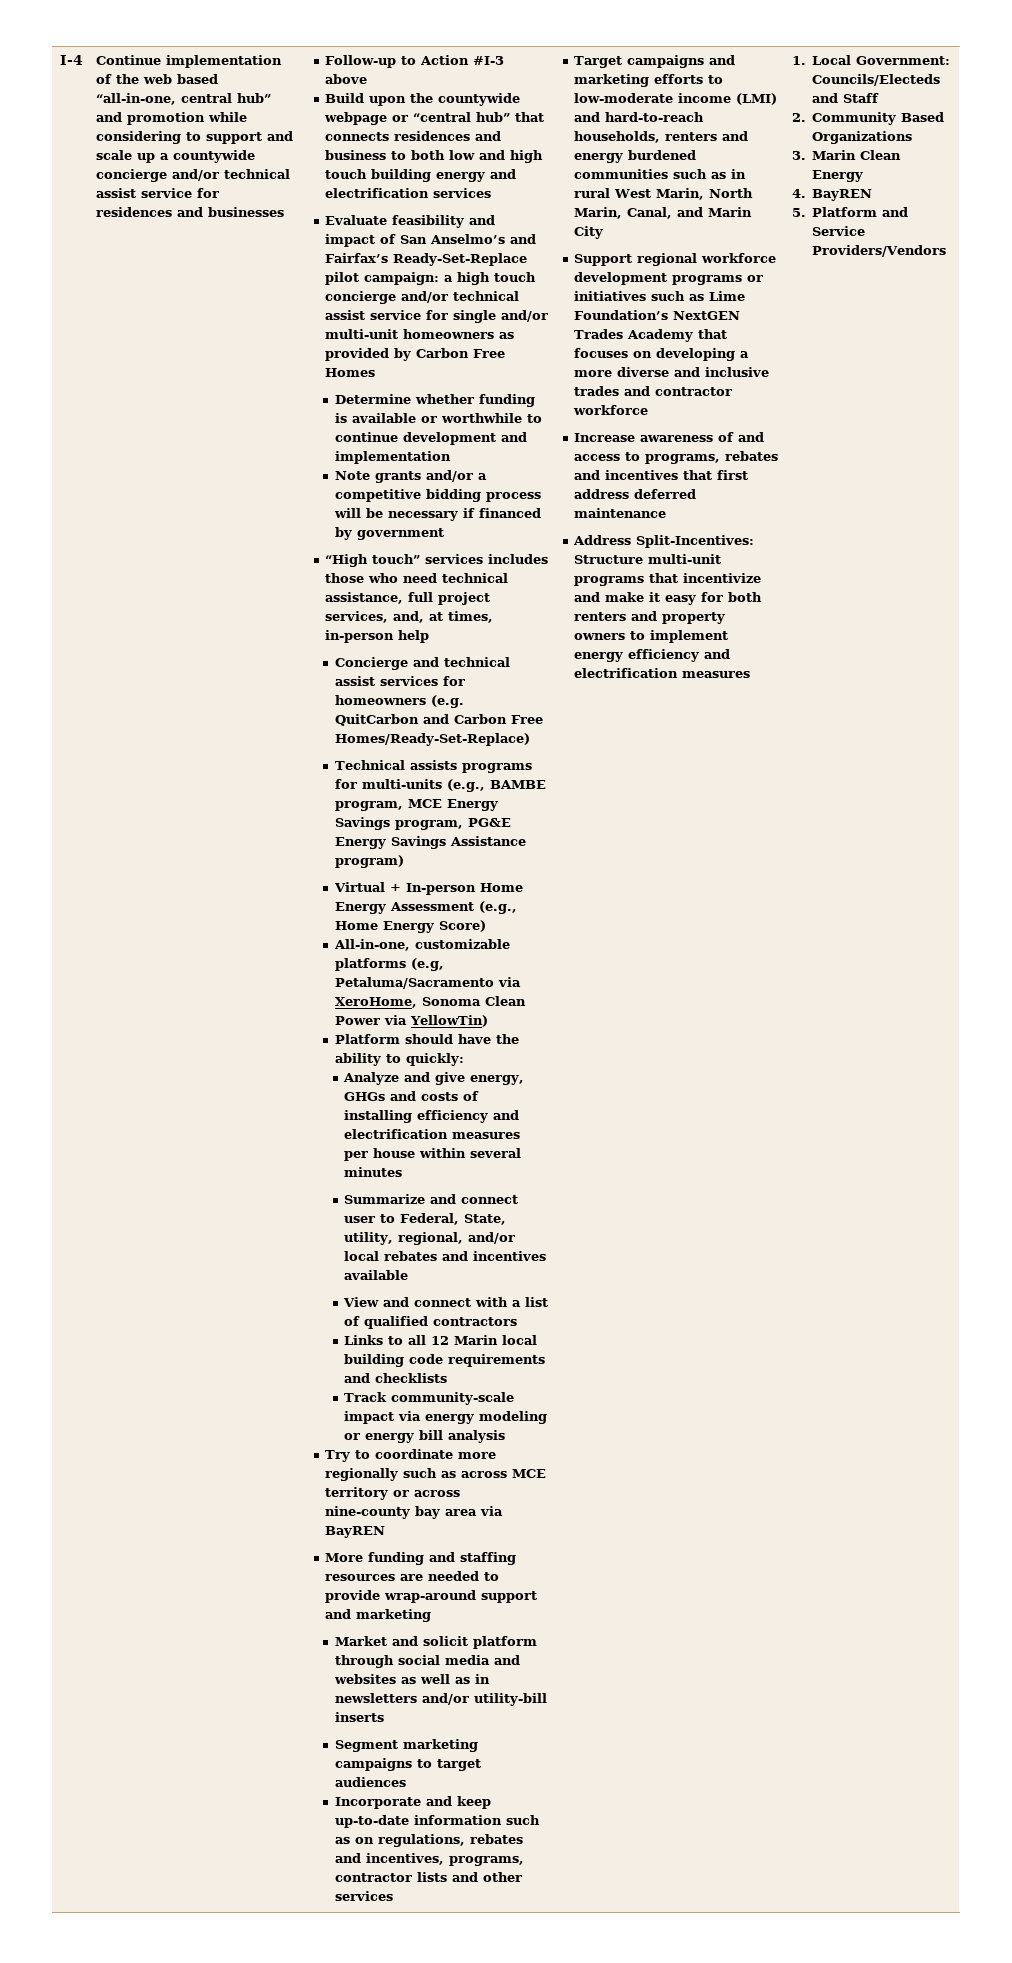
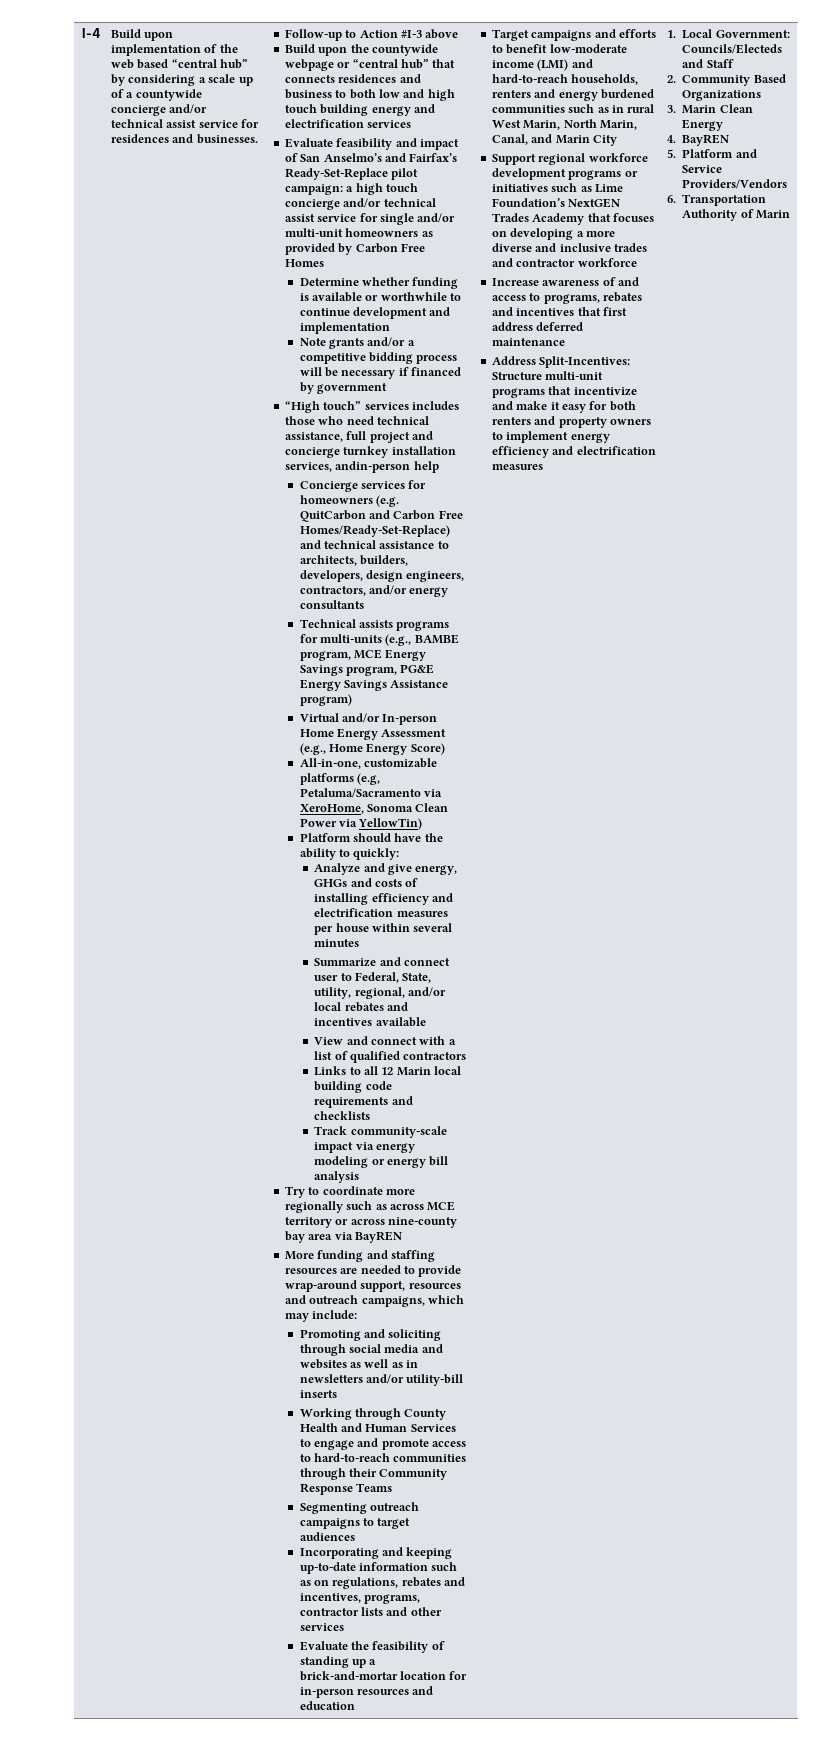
- Continue implementation of the web based “all-in-one, central hub” and promotion while considering to support and scale up a countywide concierge and/or technical assist service for residences and businesses
+ Build upon implementation of the web based “central hub” by considering a scale up of a countywide concierge and/or technical assist service for residences and businesses.
- “High touch” services includes those who need technical assistance, full project services, and, at times, in-person help
+ “High touch” services includes those who need technical assistance, full project and concierge turnkey installation services, andin-person help
- Concierge and technical assist services for homeowners (e.g. QuitCarbon and Carbon Free Homes/Ready-Set-Replace)
+ Concierge services for homeowners (e.g. QuitCarbon and Carbon Free Homes/Ready-Set-Replace) and technical assistance to architects, builders, developers, design engineers, contractors, and/or energy consultants
- Virtual + In-person Home Energy Assessment (e.g., Home Energy Score)
+ Virtual and/or In-person Home Energy Assessment (e.g., Home Energy Score)
- More funding and staffing resources are needed to provide wrap-around support and marketing
- Market and solicit platform through social media and websites as well as in newsletters and/or utility-bill inserts
+ More funding and staffing resources are needed to provide wrap-around support, resources and outreach campaigns, which may include:
+ Promoting and soliciting through social media and websites as well as in newsletters and/or utility-bill inserts
- Segment marketing campaigns to target audiences
+ Working through County Health and Human Services to engage and promote access to hard-to-reach communities through their Community Response Teams
+ Segmenting outreach campaigns to target audiences
- Incorporate and keep up-to-date information such as on regulations, rebates and incentives, programs, contractor lists and other services
+ Incorporating and keeping up-to-date information such as on regulations, rebates and incentives, programs, contractor lists and other services
+ Evaluate the feasibility of standing up a brick-and-mortar location for in-person resources and education
- Target campaigns and marketing efforts to low-moderate income (LMI) and hard-to-reach households, renters and energy burdened communities such as in rural West Marin, North Marin, Canal, and Marin City
+ Target campaigns and efforts to benefit low-moderate income (LMI) and hard-to-reach households, renters and energy burdened communities such as in rural West Marin, North Marin, Canal, and Marin City
+ 6. Transportation Authority of Marin

